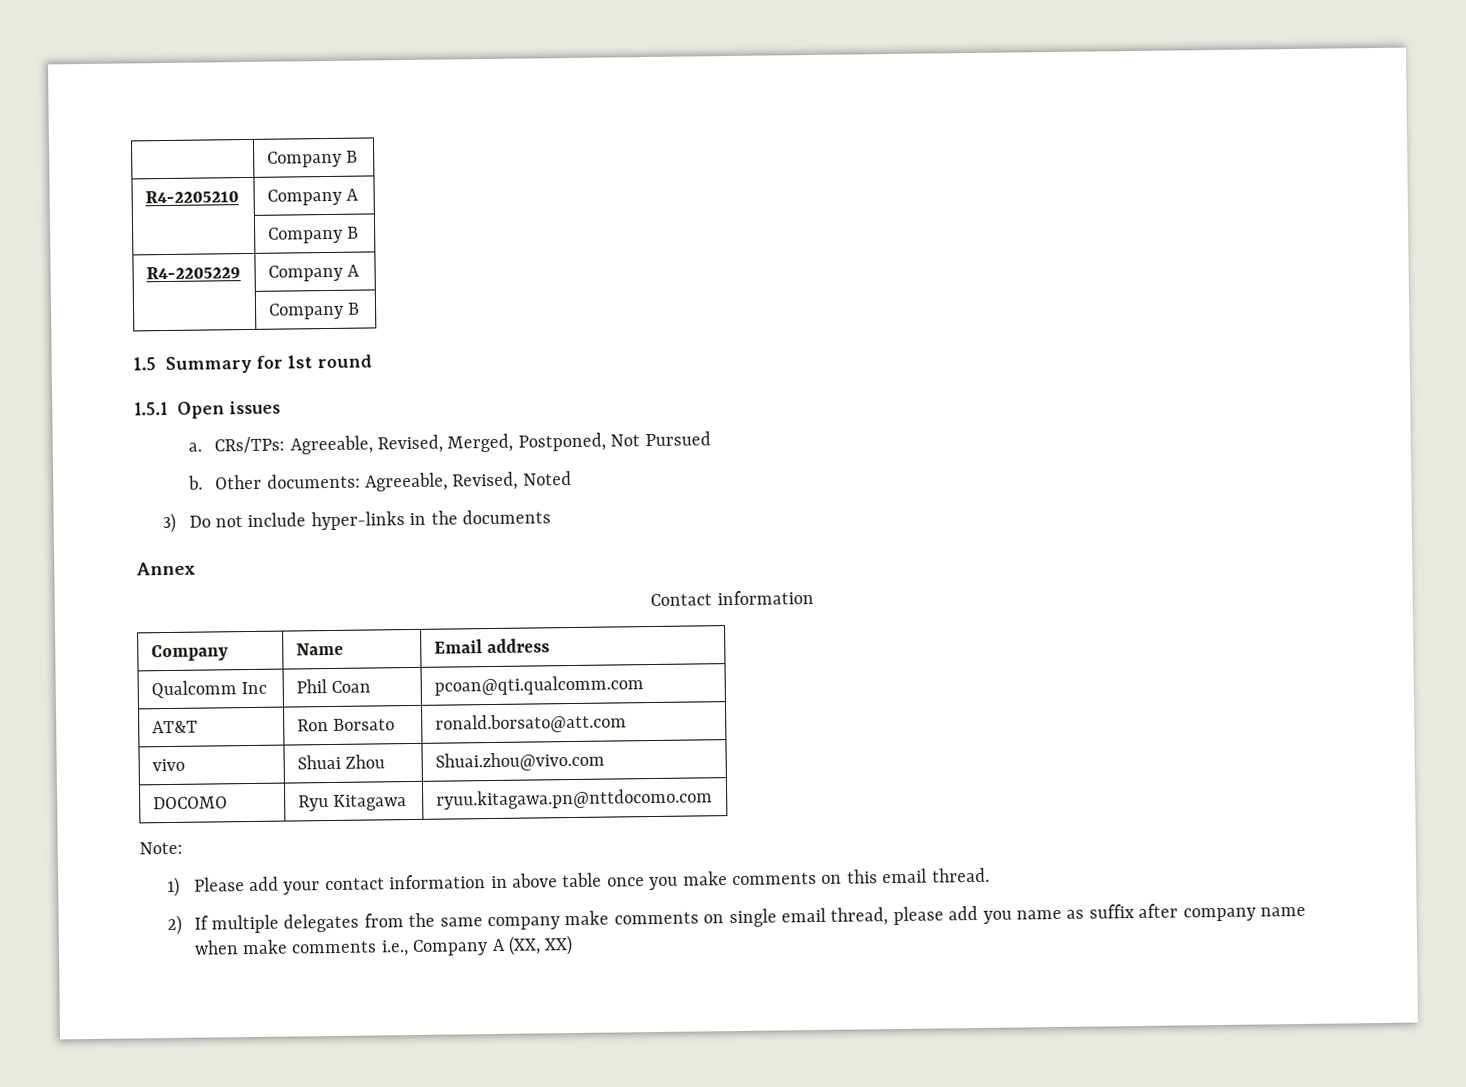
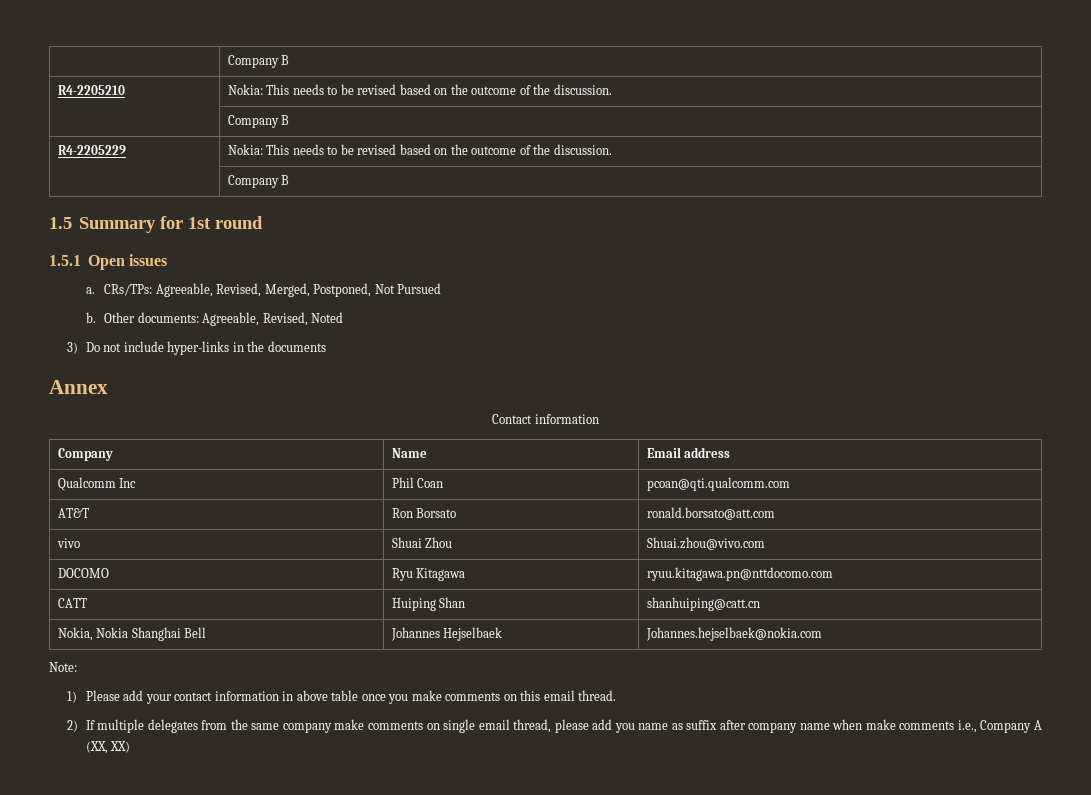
- R4-2205210 | Company A
+ R4-2205210 | Nokia: This needs to be revised based on the outcome of the discussion.
  | Company B
- R4-2205229 | Company A
+ R4-2205229 | Nokia: This needs to be revised based on the outcome of the discussion.
+ CATT | Huiping Shan | shanhuiping@catt.cn
+ Nokia, Nokia Shanghai Bell | Johannes Hejselbaek | Johannes.hejselbaek@nokia.com

